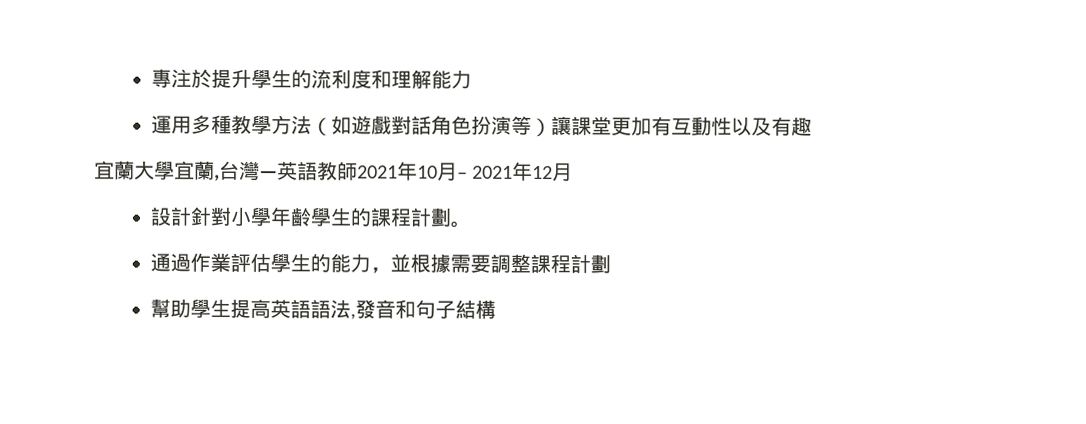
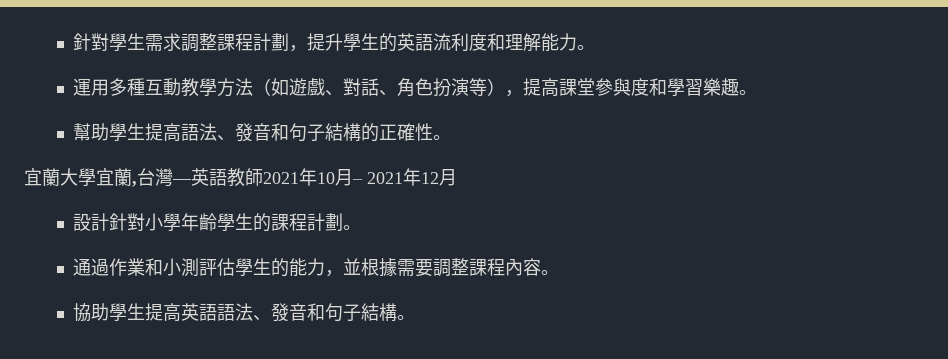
- 專注於提升學生的流利度和理解能力
+ 針對學生需求調整課程計劃，提升學生的英語流利度和理解能力。
- 運用多種教學方法（如遊戲對話角色扮演等）讓課堂更加有互動性以及有趣
+ 運用多種互動教學方法（如遊戲、對話、角色扮演等），提高課堂參與度和學習樂趣。
+ 幫助學生提高語法、發音和句子結構的正確性。
- 通過作業評估學生的能力，並根據需要調整課程計劃
- 幫助學生提高英語語法,發音和句子結構
+ 通過作業和小測評估學生的能力，並根據需要調整課程內容。
+ 協助學生提高英語語法、發音和句子結構。

